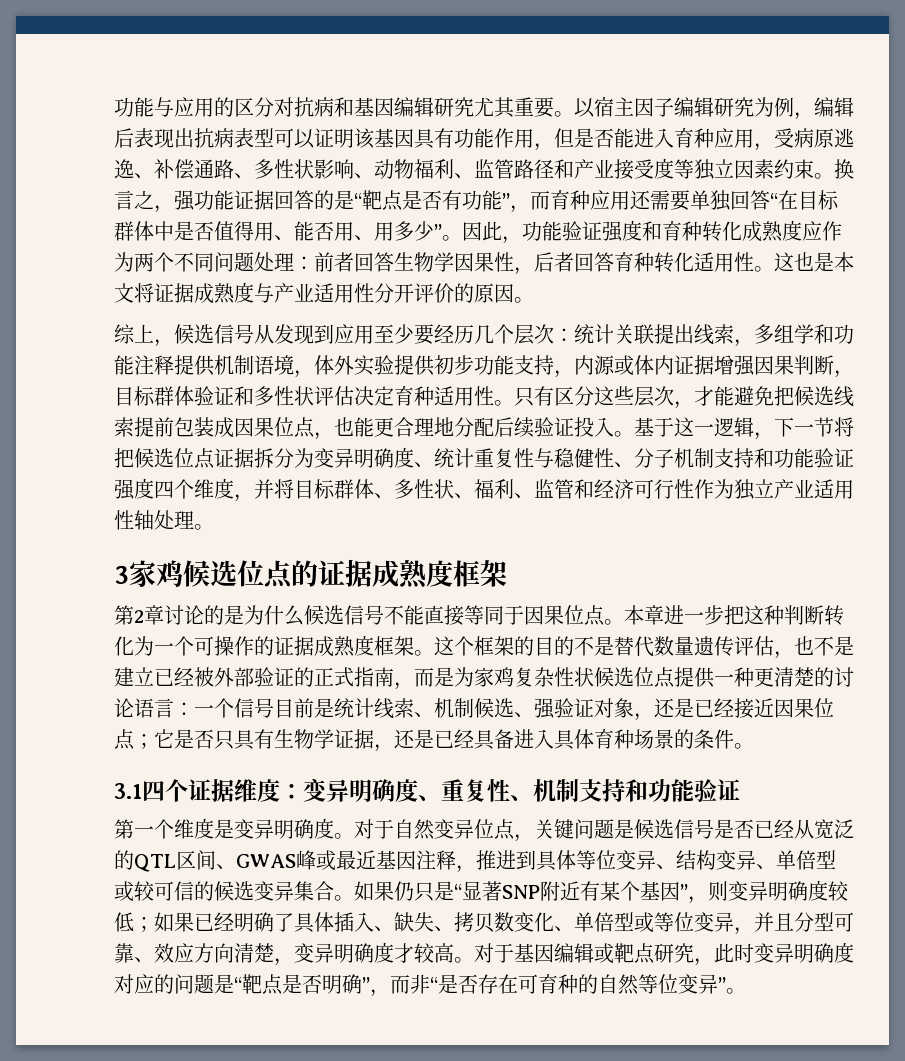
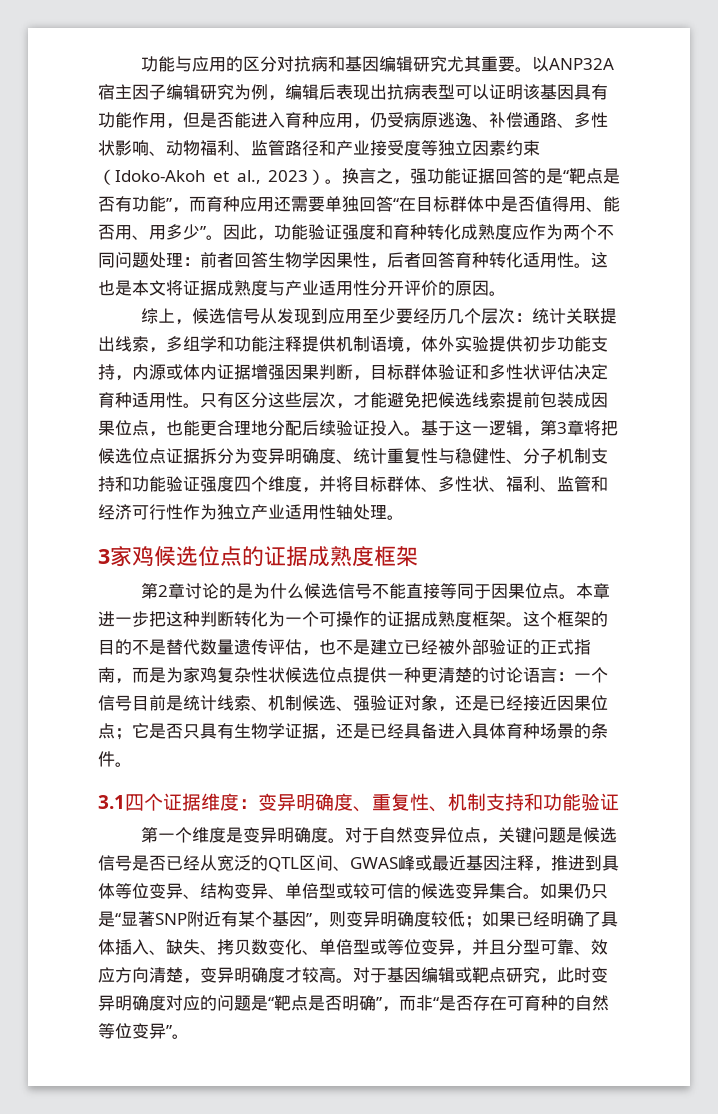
- 以宿主因子编辑研究为例，编辑后表现出抗病表型可以证明该基因具有功能作用，但是否能进入育种应用，受病原逃逸、补偿通路、多性状影响、动物福利、监管路径和产业接受度等独立因素约束。
+ 以ANP32A宿主因子编辑研究为例，编辑后表现出抗病表型可以证明该基因具有功能作用，但是否能进入育种应用，仍受病原逃逸、补偿通路、多性状影响、动物福利、监管路径和产业接受度等独立因素约束（Idoko-Akoh et al., 2023）。
- 基于这一逻辑，下一节将把候选位点证据拆分为变异明确度、统计重复性与稳健性、分子机制支持和功能验证强度四个维度，并将目标群体、多性状、福利、监管和经济可行性作为独立产业适用性轴处理。
+ 基于这一逻辑，第3章将把候选位点证据拆分为变异明确度、统计重复性与稳健性、分子机制支持和功能验证强度四个维度，并将目标群体、多性状、福利、监管和经济可行性作为独立产业适用性轴处理。

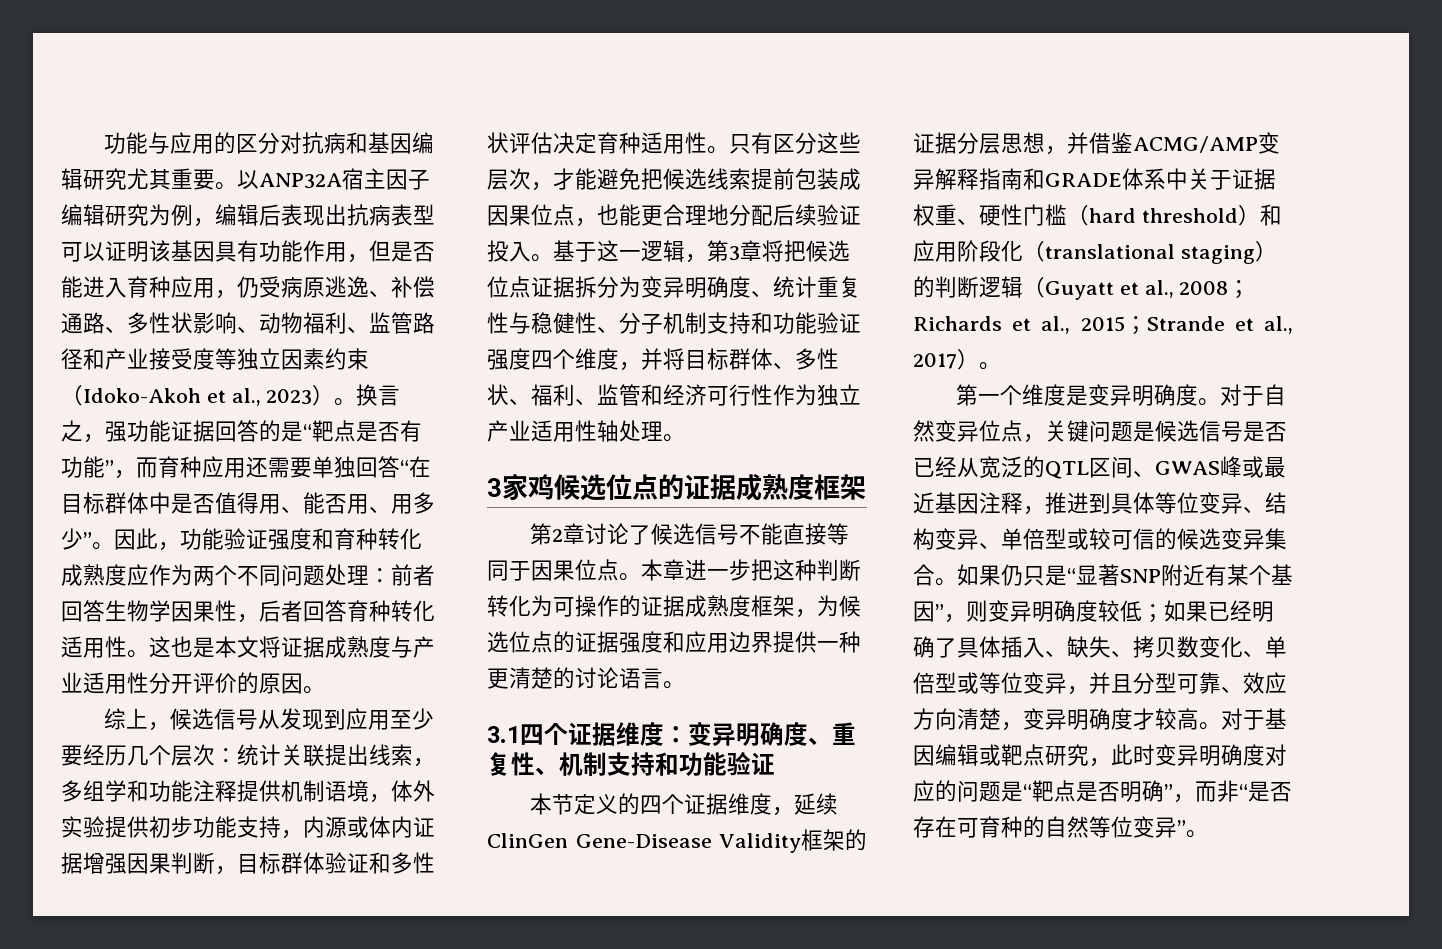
- 第2章讨论的是为什么候选信号不能直接等同于因果位点。
+ 第2章讨论了候选信号不能直接等同于因果位点。
- 本章进一步把这种判断转化为一个可操作的证据成熟度框架。这个框架的目的不是替代数量遗传评估，也不是建立已经被外部验证的正式指南，而是为家鸡复杂性状候选位点提供一种更清楚的讨论语言：一个信号目前是统计线索、机制候选、强验证对象，还是已经接近因果位点；它是否只具有生物学证据，还是已经具备进入具体育种场景的条件。
+ 本章进一步把这种判断转化为可操作的证据成熟度框架，为候选位点的证据强度和应用边界提供一种更清楚的讨论语言。
+ 本节定义的四个证据维度，延续ClinGen Gene-Disease Validity框架的证据分层思想，并借鉴ACMG/AMP变异解释指南和GRADE体系中关于证据权重、硬性门槛（hard threshold）和应用阶段化（translational staging）的判断逻辑（Guyatt et al., 2008；Richards et al., 2015；Strande et al., 2017）。

